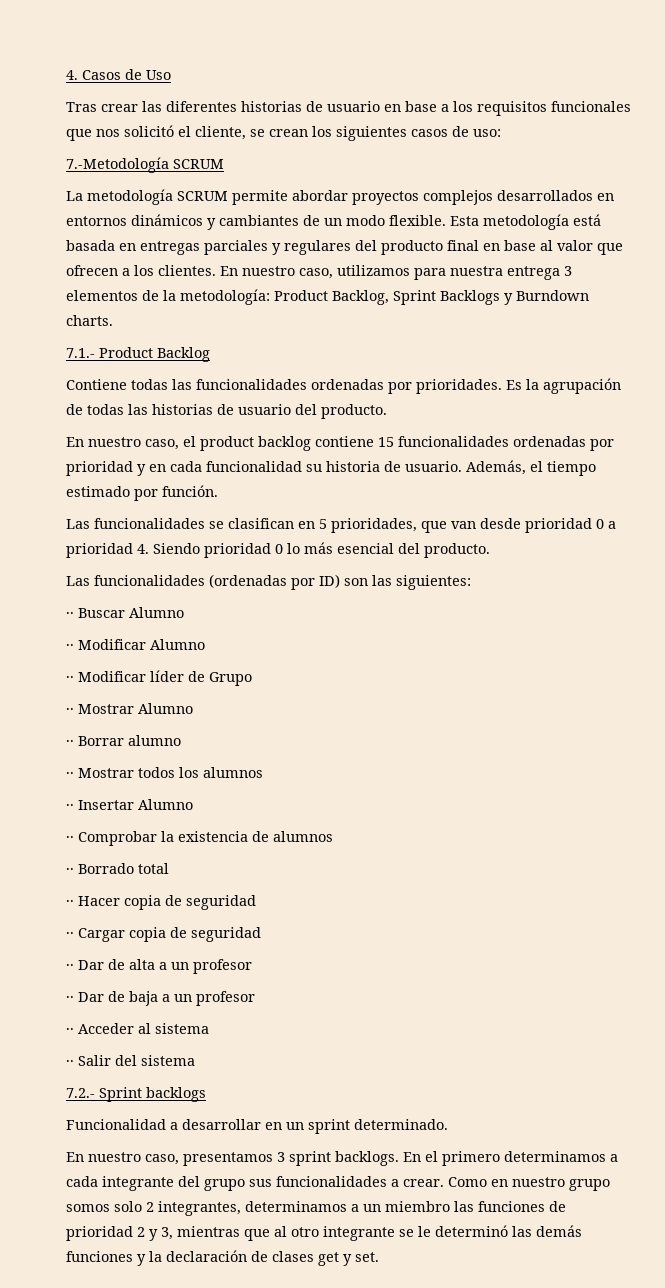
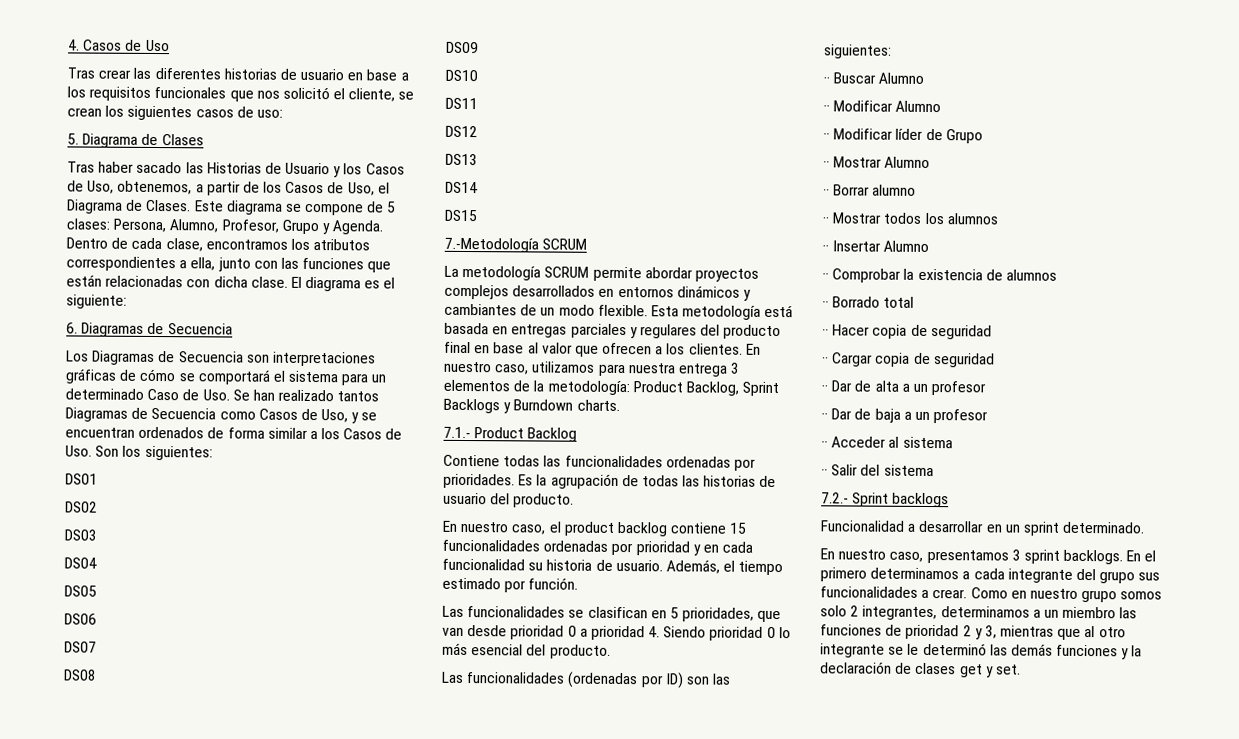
+ 5. Diagrama de Clases
+ Tras haber sacado las Historias de Usuario y los Casos de Uso, obtenemos, a partir de los Casos de Uso, el Diagrama de Clases. Este diagrama se compone de 5 clases: Persona, Alumno, Profesor, Grupo y Agenda. Dentro de cada clase, encontramos los atributos correspondientes a ella, junto con las funciones que están relacionadas con dicha clase. El diagrama es el siguiente:
+ 6. Diagramas de Secuencia
+ Los Diagramas de Secuencia son interpretaciones gráficas de cómo se comportará el sistema para un determinado Caso de Uso. Se han realizado tantos Diagramas de Secuencia como Casos de Uso, y se encuentran ordenados de forma similar a los Casos de Uso. Son los siguientes:
+ DS01
+ DS02
+ DS03
+ DS04
+ DS05
+ DS06
+ DS07
+ DS08
+ DS09
+ DS10
+ DS11
+ DS12
+ DS13
+ DS14
+ DS15

